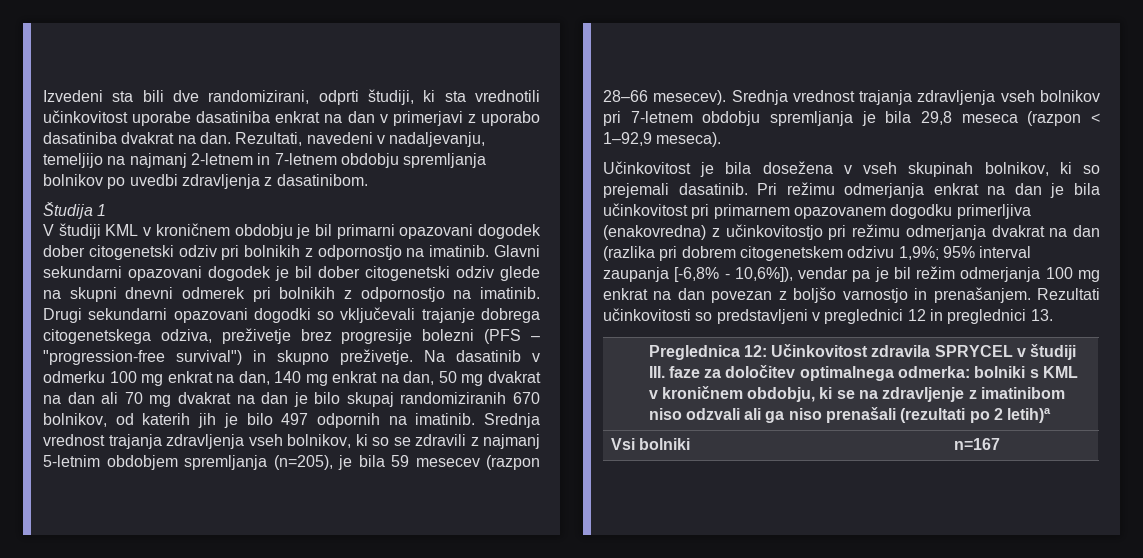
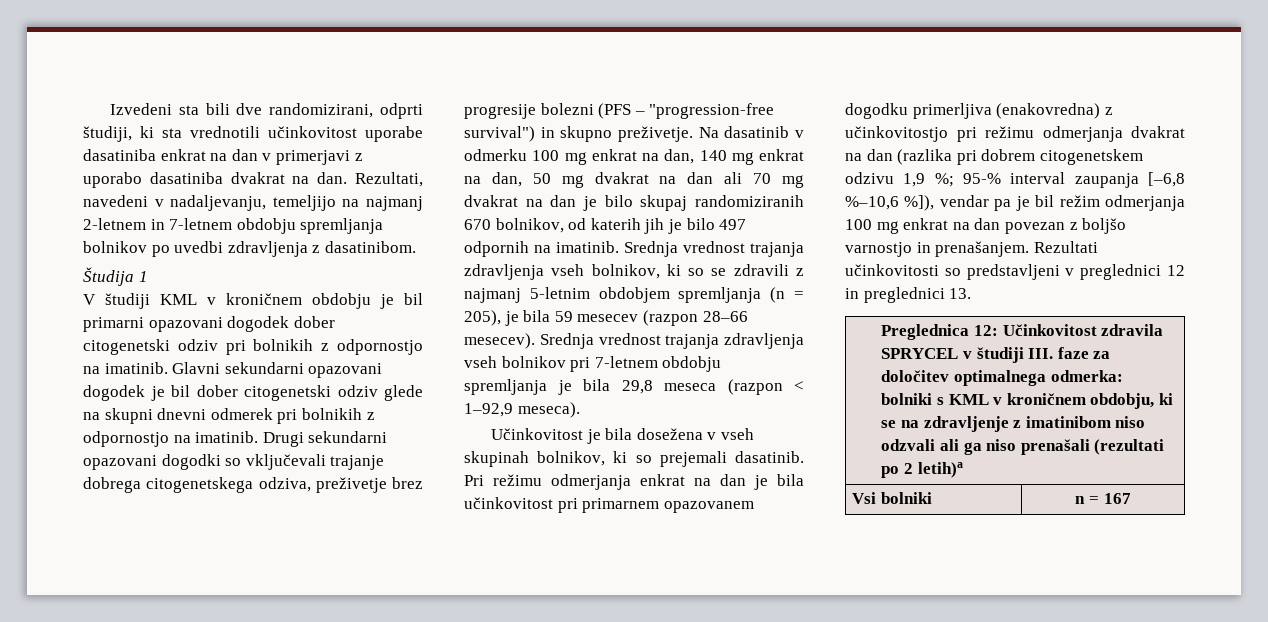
- Srednja vrednost trajanja zdravljenja vseh bolnikov, ki so se zdravili z najmanj 5-letnim obdobjem spremljanja (n=205), je bila 59 mesecev (razpon 28–66 mesecev).
+ Srednja vrednost trajanja zdravljenja vseh bolnikov, ki so se zdravili z najmanj 5-letnim obdobjem spremljanja (n = 205), je bila 59 mesecev (razpon 28–66 mesecev).
- Pri režimu odmerjanja enkrat na dan je bila učinkovitost pri primarnem opazovanem dogodku primerljiva (enakovredna) z učinkovitostjo pri režimu odmerjanja dvakrat na dan (razlika pri dobrem citogenetskem odzivu 1,9%; 95% interval zaupanja [-6,8% - 10,6%]), vendar pa je bil režim odmerjanja 100 mg enkrat na dan povezan z boljšo varnostjo in prenašanjem.
+ Pri režimu odmerjanja enkrat na dan je bila učinkovitost pri primarnem opazovanem dogodku primerljiva (enakovredna) z učinkovitostjo pri režimu odmerjanja dvakrat na dan (razlika pri dobrem citogenetskem odzivu 1,9 %; 95-% interval zaupanja [–6,8 %–10,6 %]), vendar pa je bil režim odmerjanja 100 mg enkrat na dan povezan z boljšo varnostjo in prenašanjem.
- Vsi bolniki | n=167
+ Vsi bolniki | n = 167

